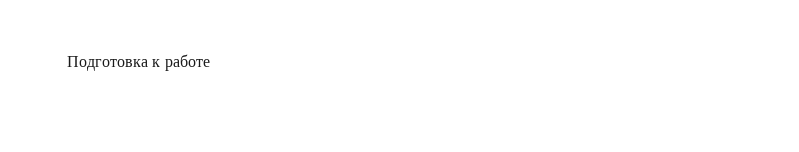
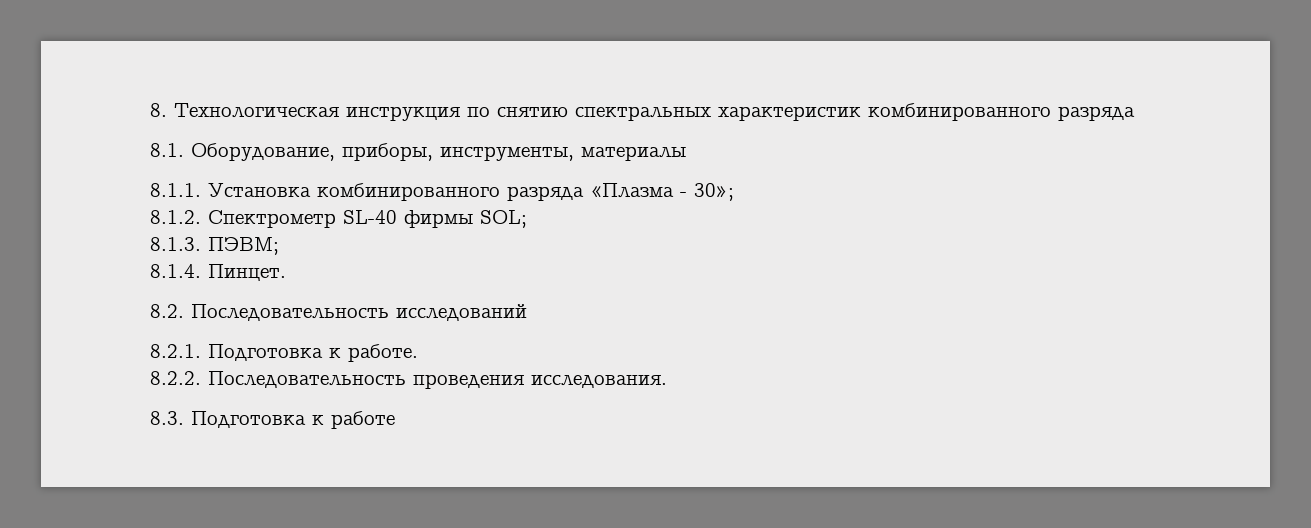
- Подготовка к работе
+ 8. Технологическая инструкция по снятию спектральных характеристик комбинированного разряда
+ 8.1. Оборудование, приборы, инструменты, материалы
+ 8.1.1. Установка комбинированного разряда «Плазма - 30»;
+ 8.1.2. Спектрометр SL-40 фирмы SOL;
+ 8.1.3. ПЭВМ;
+ 8.1.4. Пинцет.
+ 8.2. Последовательность исследований
+ 8.2.1. Подготовка к работе.
+ 8.2.2. Последовательность проведения исследования.
+ 8.3. Подготовка к работе

